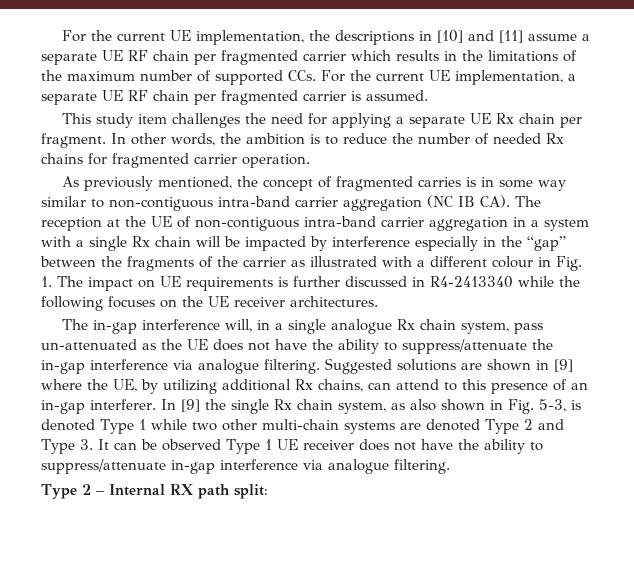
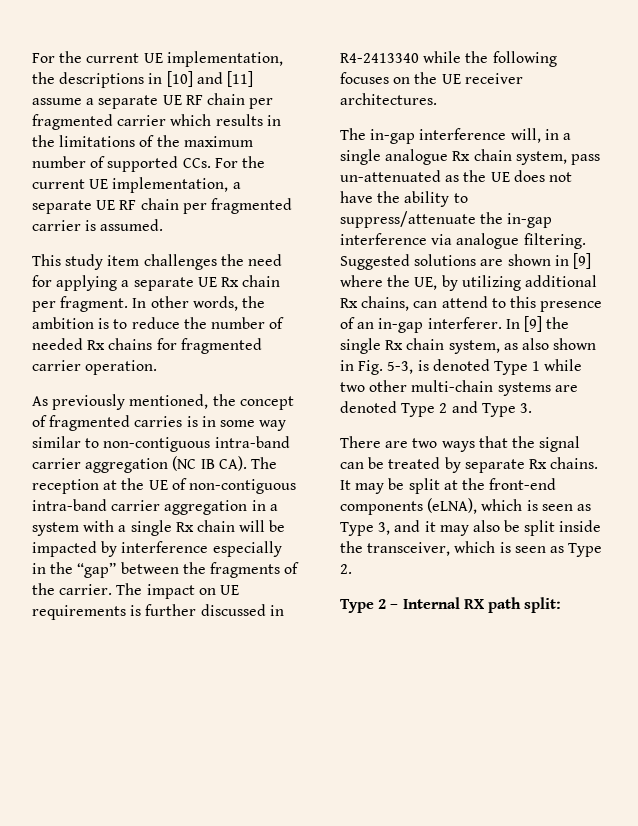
- As previously mentioned, the concept of fragmented carries is in some way similar to non-contiguous intra-band carrier aggregation (NC IB CA). The reception at the UE of non-contiguous intra-band carrier aggregation in a system with a single Rx chain will be impacted by interference especially in the “gap” between the fragments of the carrier as illustrated with a different colour in Fig. 1. The impact on UE requirements is further discussed in R4-2413340 while the following focuses on the UE receiver architectures.
+ As previously mentioned, the concept of fragmented carries is in some way similar to non-contiguous intra-band carrier aggregation (NC IB CA). The reception at the UE of non-contiguous intra-band carrier aggregation in a system with a single Rx chain will be impacted by interference especially in the “gap” between the fragments of the carrier. The impact on UE requirements is further discussed in R4-2413340 while the following focuses on the UE receiver architectures.
- In [9] the single Rx chain system, as also shown in Fig. 5-3, is denoted Type 1 while two other multi-chain systems are denoted Type 2 and Type 3. It can be observed Type 1 UE receiver does not have the ability to suppress/attenuate in-gap interference via analogue filtering.
+ In [9] the single Rx chain system, as also shown in Fig. 5-3, is denoted Type 1 while two other multi-chain systems are denoted Type 2 and Type 3.
+ There are two ways that the signal can be treated by separate Rx chains. It may be split at the front-end components (eLNA), which is seen as Type 3, and it may also be split inside the transceiver, which is seen as Type 2.

